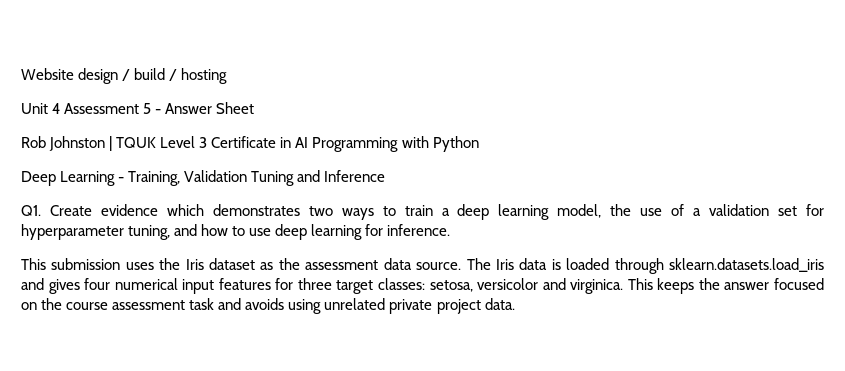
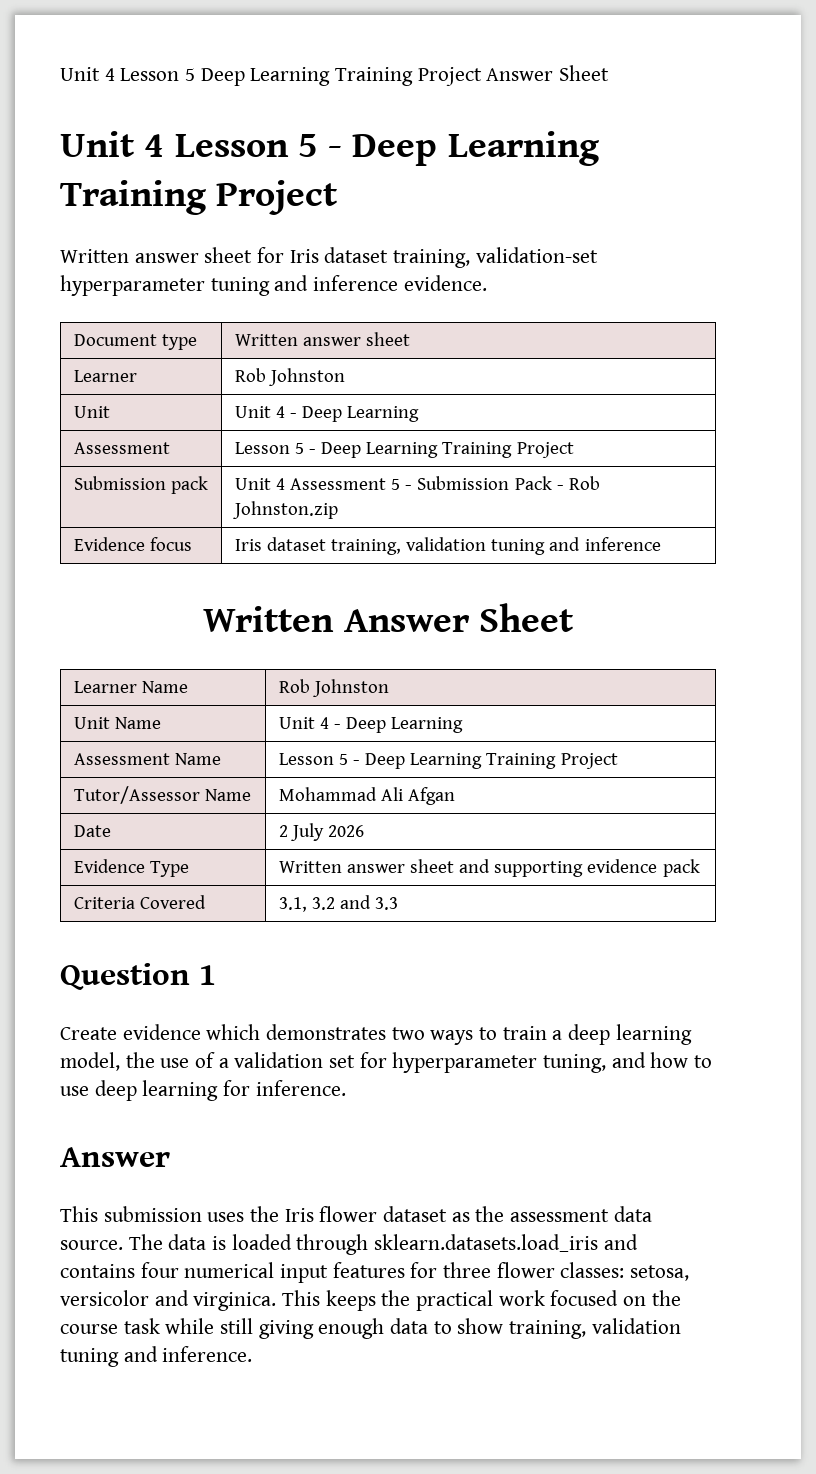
- Website design / build / hosting
- Unit 4 Assessment 5 - Answer Sheet
- Rob Johnston | TQUK Level 3 Certificate in AI Programming with Python
- Deep Learning - Training, Validation Tuning and Inference
- Q1. Create evidence which demonstrates two ways to train a deep learning model, the use of a validation set for hyperparameter tuning, and how to use deep learning for inference.
+ Unit 4 Lesson 5 Deep Learning Training Project Answer Sheet
+ Unit 4 Lesson 5 - Deep Learning Training Project
+ Written answer sheet for Iris dataset training, validation-set hyperparameter tuning and inference evidence.
+ Document type | Written answer sheet
+ Learner | Rob Johnston
+ Unit | Unit 4 - Deep Learning
+ Assessment | Lesson 5 - Deep Learning Training Project
+ Submission pack | Unit 4 Assessment 5 - Submission Pack - Rob Johnston.zip
+ Evidence focus | Iris dataset training, validation tuning and inference
+ Written Answer Sheet
+ Learner Name | Rob Johnston
+ Unit Name | Unit 4 - Deep Learning
+ Assessment Name | Lesson 5 - Deep Learning Training Project
+ Tutor/Assessor Name | Mohammad Ali Afgan
+ Date | 2 July 2026
+ Evidence Type | Written answer sheet and supporting evidence pack
+ Criteria Covered | 3.1, 3.2 and 3.3
+ Question 1
+ Create evidence which demonstrates two ways to train a deep learning model, the use of a validation set for hyperparameter tuning, and how to use deep learning for inference.
+ Answer
- This submission uses the Iris dataset as the assessment data source.
+ This submission uses the Iris flower dataset as the assessment data source.
- The Iris data is loaded through sklearn.datasets.load_iris and gives four numerical input features for three target classes: setosa, versicolor and virginica.
+ The data is loaded through sklearn.datasets.load_iris and contains four numerical input features for three flower classes: setosa, versicolor and virginica.
- This keeps the answer focused on the course assessment task and avoids using unrelated private project data.
+ This keeps the practical work focused on the course task while still giving enough data to show training, validation tuning and inference.

